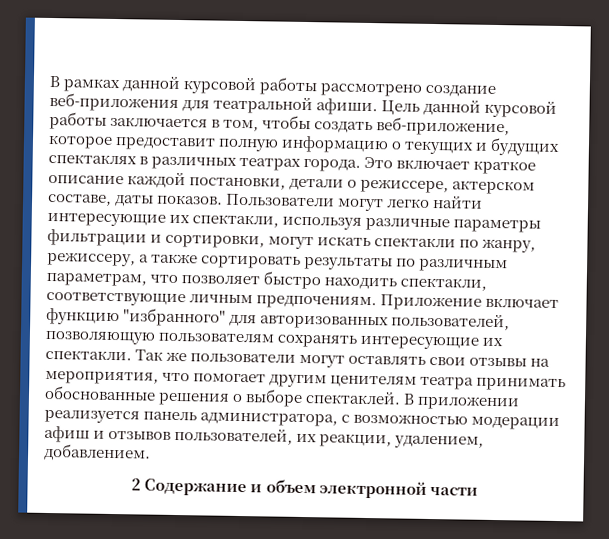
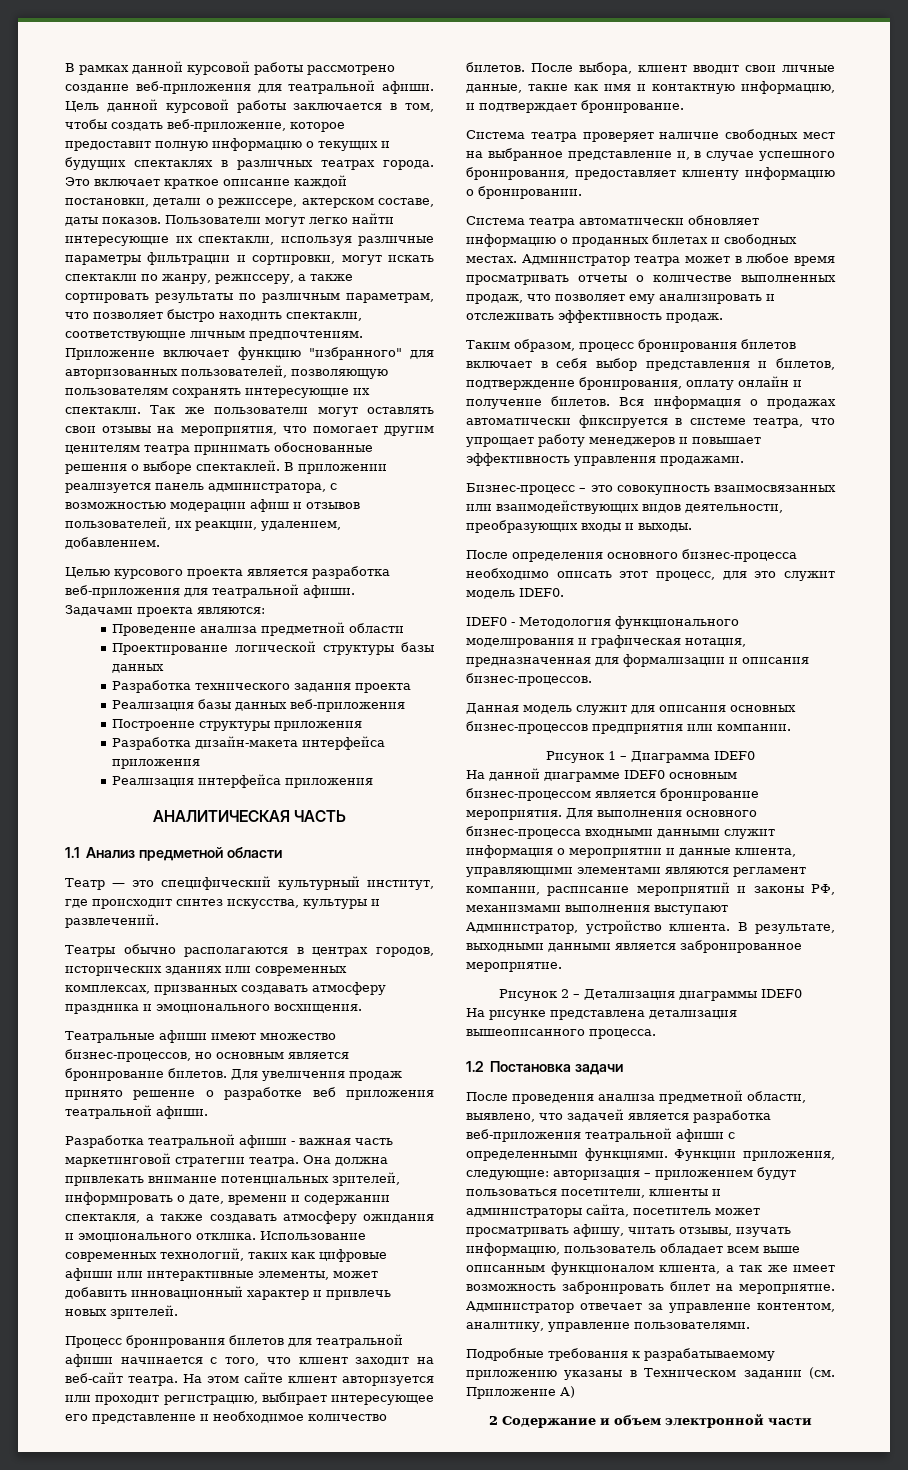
- Пользователи могут легко найти интересующие их спектакли, используя различные параметры фильтрации и сортировки, могут искать спектакли по жанру, режиссеру, а также сортировать результаты по различным параметрам, что позволяет быстро находить спектакли, соответствующие личным предпочениям.
+ Пользователи могут легко найти интересующие их спектакли, используя различные параметры фильтрации и сортировки, могут искать спектакли по жанру, режиссеру, а также сортировать результаты по различным параметрам, что позволяет быстро находить спектакли, соответствующие личным предпочтениям.
+ Целью курсового проекта является разработка веб-приложения для театральной афиши.
+ Задачами проекта являются:
+ Проведение анализа предметной области
+ Проектирование логической структуры базы данных
+ Разработка технического задания проекта
+ Реализация базы данных веб-приложения
+ Построение структуры приложения
+ Разработка дизайн-макета интерфейса приложения
+ Реализация интерфейса приложения
+ АНАЛИТИЧЕСКАЯ ЧАСТЬ
+ 1.1 Анализ предметной области
+ Театр — это специфический культурный институт, где происходит синтез искусства, культуры и развлечений.
+ Театры обычно располагаются в центрах городов, исторических зданиях или современных комплексах, призванных создавать атмосферу праздника и эмоционального восхищения.
+ Театральные афиши имеют множество бизнес-процессов, но основным является бронирование билетов. Для увеличения продаж принято решение о разработке веб приложения театральной афиши.
+ Разработка театральной афиши - важная часть маркетинговой стратегии театра. Она должна привлекать внимание потенциальных зрителей, информировать о дате, времени и содержании спектакля, а также создавать атмосферу ожидания и эмоционального отклика. Использование современных технологий, таких как цифровые афиши или интерактивные элементы, может добавить инновационный характер и привлечь новых зрителей.
+ Процесс бронирования билетов для театральной афиши начинается с того, что клиент заходит на веб-сайт театра. На этом сайте клиент авторизуется или проходит регистрацию, выбирает интересующее его представление и необходимое количество билетов. После выбора, клиент вводит свои личные данные, такие как имя и контактную информацию, и подтверждает бронирование.
+ Система театра проверяет наличие свободных мест на выбранное представление и, в случае успешного бронирования, предоставляет клиенту информацию о бронировании.
+ Система театра автоматически обновляет информацию о проданных билетах и свободных местах. Администратор театра может в любое время просматривать отчеты о количестве выполненных продаж, что позволяет ему анализировать и отслеживать эффективность продаж.
+ Таким образом, процесс бронирования билетов включает в себя выбор представления и билетов, подтверждение бронирования, оплату онлайн и получение билетов. Вся информация о продажах автоматически фиксируется в системе театра, что упрощает работу менеджеров и повышает эффективность управления продажами.
+ Бизнес-процесс – это совокупность взаимосвязанных или взаимодействующих видов деятельности, преобразующих входы и выходы.
+ После определения основного бизнес-процесса необходимо описать этот процесс, для это служит модель IDEF0.
+ IDEF0 - Методология функционального моделирования и графическая нотация, предназначенная для формализации и описания бизнес-процессов.
+ Данная модель служит для описания основных бизнес-процессов предприятия или компании.
+ Рисунок 1 – Диаграмма IDEF0
+ На данной диаграмме IDEF0 основным бизнес-процессом является бронирование мероприятия. Для выполнения основного бизнес-процесса входными данными служит информация о мероприятии и данные клиента, управляющими элементами являются регламент компании, расписание мероприятий и законы РФ, механизмами выполнения выступают Администратор, устройство клиента. В результате, выходными данными является забронированное мероприятие.
+ Рисунок 2 – Детализация диаграммы IDEF0
+ На рисунке представлена детализация вышеописанного процесса.
+ 1.2 Постановка задачи
+ После проведения анализа предметной области, выявлено, что задачей является разработка веб-приложения театральной афиши с определенными функциями. Функции приложения, следующие: авторизация – приложением будут пользоваться посетители, клиенты и администраторы сайта, посетитель может просматривать афишу, читать отзывы, изучать информацию, пользователь обладает всем выше описанным функционалом клиента, а так же имеет возможность забронировать билет на мероприятие. Администратор отвечает за управление контентом, аналитику, управление пользователями.
+ Подробные требования к разрабатываемому приложению указаны в Техническом задании (см. Приложение А)

